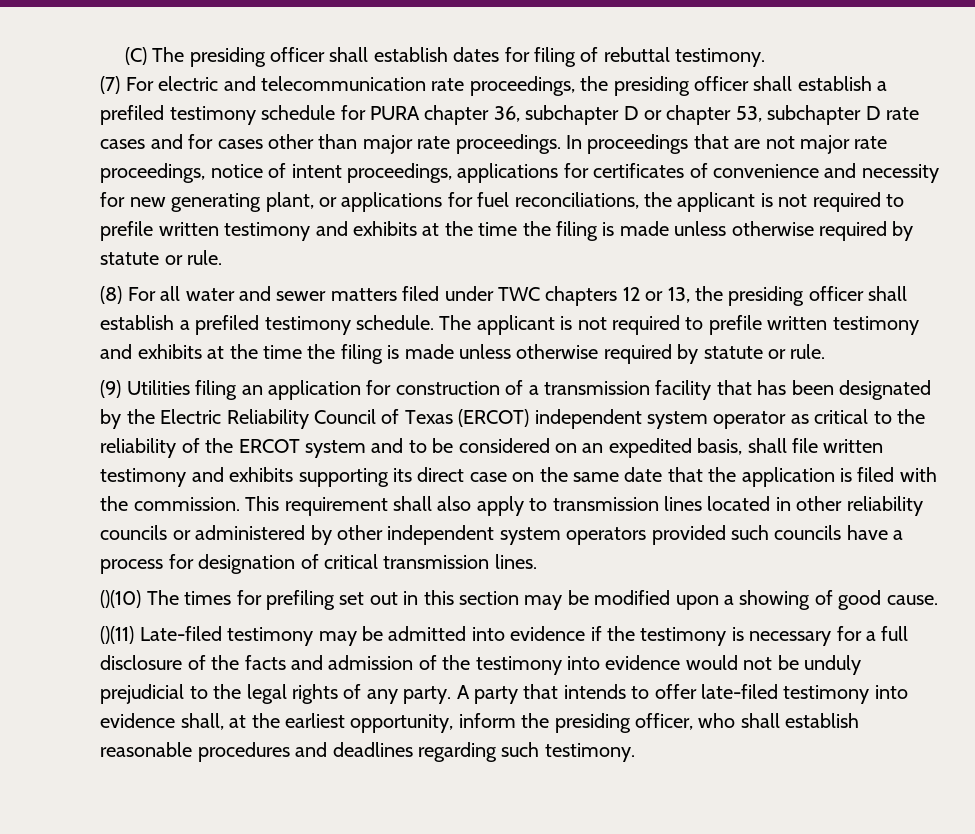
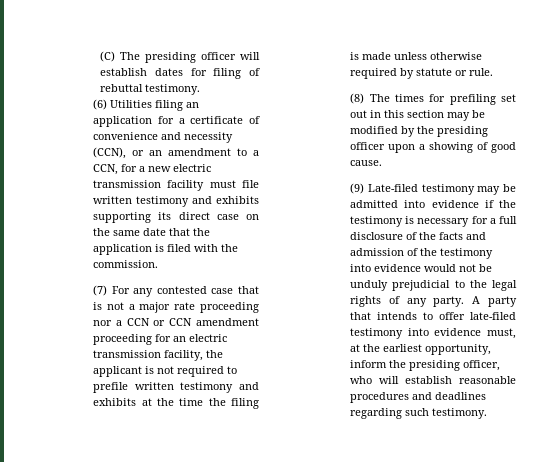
- (C) The presiding officer shall establish dates for filing of rebuttal testimony.
+ (C) The presiding officer will establish dates for filing of rebuttal testimony.
- (7) For electric and telecommunication rate proceedings, the presiding officer shall establish a prefiled testimony schedule for PURA chapter 36, subchapter D or chapter 53, subchapter D rate cases and for cases other than major rate proceedings. In proceedings that are not major rate proceedings, notice of intent proceedings, applications for certificates of convenience and necessity for new generating plant, or applications for fuel reconciliations, the applicant is not required to prefile written testimony and exhibits at the time the filing is made unless otherwise required by statute or rule.
+ (6) Utilities filing an application for a certificate of convenience and necessity (CCN), or an amendment to a CCN, for a new electric transmission facility must file written testimony and exhibits supporting its direct case on the same date that the application is filed with the commission.
+ (7) For any contested case that is not a major rate proceeding nor a CCN or CCN amendment proceeding for an electric transmission facility, the applicant is not required to prefile written testimony and exhibits at the time the filing is made unless otherwise required by statute or rule.
- (8) For all water and sewer matters filed under TWC chapters 12 or 13, the presiding officer shall establish a prefiled testimony schedule. The applicant is not required to prefile written testimony and exhibits at the time the filing is made unless otherwise required by statute or rule.
- (9) Utilities filing an application for construction of a transmission facility that has been designated by the Electric Reliability Council of Texas (ERCOT) independent system operator as critical to the reliability of the ERCOT system and to be considered on an expedited basis, shall file written testimony and exhibits supporting its direct case on the same date that the application is filed with the commission. This requirement shall also apply to transmission lines located in other reliability councils or administered by other independent system operators provided such councils have a process for designation of critical transmission lines.
- ()(10) The times for prefiling set out in this section may be modified upon a showing of good cause.
+ (8) The times for prefiling set out in this section may be modified by the presiding officer upon a showing of good cause.
- ()(11) Late-filed testimony may be admitted into evidence if the testimony is necessary for a full disclosure of the facts and admission of the testimony into evidence would not be unduly prejudicial to the legal rights of any party.
+ (9) Late-filed testimony may be admitted into evidence if the testimony is necessary for a full disclosure of the facts and admission of the testimony into evidence would not be unduly prejudicial to the legal rights of any party.
- A party that intends to offer late-filed testimony into evidence shall, at the earliest opportunity, inform the presiding officer, who shall establish reasonable procedures and deadlines regarding such testimony.
+ A party that intends to offer late-filed testimony into evidence must, at the earliest opportunity, inform the presiding officer, who will establish reasonable procedures and deadlines regarding such testimony.

